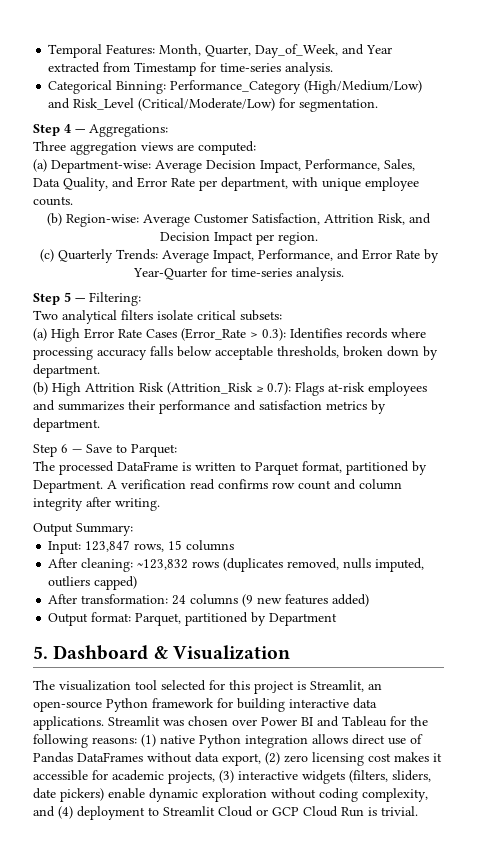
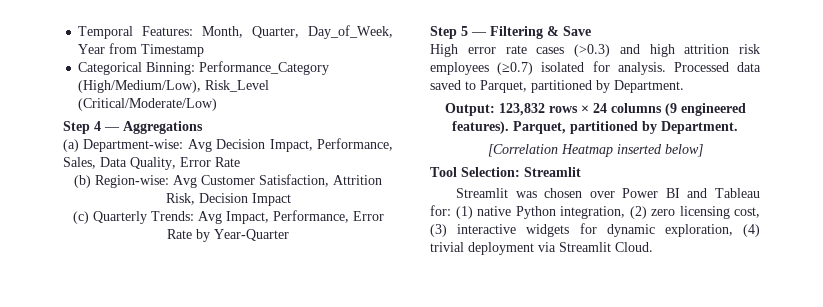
- Temporal Features: Month, Quarter, Day_of_Week, and Year extracted from Timestamp for time-series analysis.
+ Temporal Features: Month, Quarter, Day_of_Week, Year from Timestamp
- Categorical Binning: Performance_Category (High/Medium/Low) and Risk_Level (Critical/Moderate/Low) for segmentation.
+ Categorical Binning: Performance_Category (High/Medium/Low), Risk_Level (Critical/Moderate/Low)
- Step 4 — Aggregations:
- Three aggregation views are computed:
+ Step 4 — Aggregations
- (a) Department-wise: Average Decision Impact, Performance, Sales, Data Quality, and Error Rate per department, with unique employee counts.
+ (a) Department-wise: Avg Decision Impact, Performance, Sales, Data Quality, Error Rate
- (b) Region-wise: Average Customer Satisfaction, Attrition Risk, and Decision Impact per region.
+ (b) Region-wise: Avg Customer Satisfaction, Attrition Risk, Decision Impact
- (c) Quarterly Trends: Average Impact, Performance, and Error Rate by Year-Quarter for time-series analysis.
+ (c) Quarterly Trends: Avg Impact, Performance, Error Rate by Year-Quarter
- Step 5 — Filtering:
- Two analytical filters isolate critical subsets:
- (a) High Error Rate Cases (Error_Rate > 0.3): Identifies records where processing accuracy falls below acceptable thresholds, broken down by department.
- (b) High Attrition Risk (Attrition_Risk ≥ 0.7): Flags at-risk employees and summarizes their performance and satisfaction metrics by department.
- Step 6 — Save to Parquet:
- The processed DataFrame is written to Parquet format, partitioned by Department. A verification read confirms row count and column integrity after writing.
- Output Summary:
- Input: 123,847 rows, 15 columns
- After cleaning: ~123,832 rows (duplicates removed, nulls imputed, outliers capped)
- After transformation: 24 columns (9 new features added)
- Output format: Parquet, partitioned by Department
- 5. Dashboard & Visualization
- The visualization tool selected for this project is Streamlit, an open-source Python framework for building interactive data applications. Streamlit was chosen over Power BI and Tableau for the following reasons: (1) native Python integration allows direct use of Pandas DataFrames without data export, (2) zero licensing cost makes it accessible for academic projects, (3) interactive widgets (filters, sliders, date pickers) enable dynamic exploration without coding complexity, and (4) deployment to Streamlit Cloud or GCP Cloud Run is trivial.
+ Step 5 — Filtering & Save
+ High error rate cases (>0.3) and high attrition risk employees (≥0.7) isolated for analysis. Processed data saved to Parquet, partitioned by Department.
+ Output: 123,832 rows × 24 columns (9 engineered features). Parquet, partitioned by Department.
+ [Correlation Heatmap inserted below]
+ Tool Selection: Streamlit
+ Streamlit was chosen over Power BI and Tableau for: (1) native Python integration, (2) zero licensing cost, (3) interactive widgets for dynamic exploration, (4) trivial deployment via Streamlit Cloud.

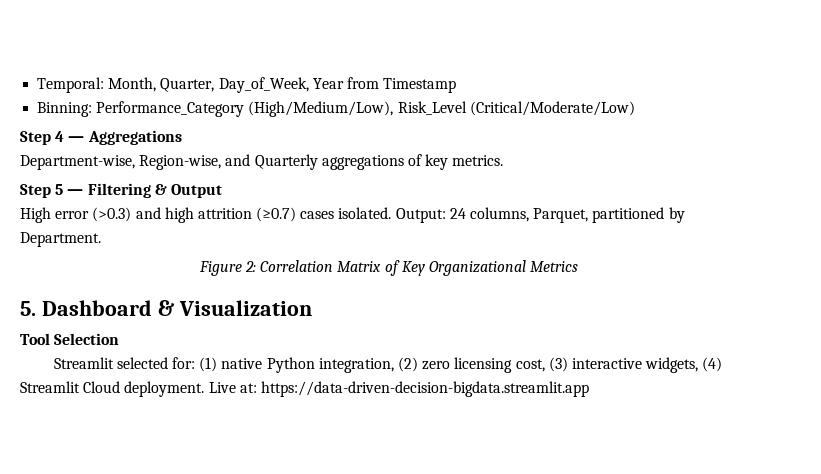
- Temporal Features: Month, Quarter, Day_of_Week, Year from Timestamp
+ Temporal: Month, Quarter, Day_of_Week, Year from Timestamp
- Categorical Binning: Performance_Category (High/Medium/Low), Risk_Level (Critical/Moderate/Low)
+ Binning: Performance_Category (High/Medium/Low), Risk_Level (Critical/Moderate/Low)
- (a) Department-wise: Avg Decision Impact, Performance, Sales, Data Quality, Error Rate
- (b) Region-wise: Avg Customer Satisfaction, Attrition Risk, Decision Impact
- (c) Quarterly Trends: Avg Impact, Performance, Error Rate by Year-Quarter
+ Department-wise, Region-wise, and Quarterly aggregations of key metrics.
- Step 5 — Filtering & Save
+ Step 5 — Filtering & Output
- High error rate cases (>0.3) and high attrition risk employees (≥0.7) isolated for analysis. Processed data saved to Parquet, partitioned by Department.
- Output: 123,832 rows × 24 columns (9 engineered features). Parquet, partitioned by Department.
- [Correlation Heatmap inserted below]
+ High error (>0.3) and high attrition (≥0.7) cases isolated. Output: 24 columns, Parquet, partitioned by Department.
+ Figure 2: Correlation Matrix of Key Organizational Metrics
+ 5. Dashboard & Visualization
- Tool Selection: Streamlit
- Streamlit was chosen over Power BI and Tableau for: (1) native Python integration, (2) zero licensing cost, (3) interactive widgets for dynamic exploration, (4) trivial deployment via Streamlit Cloud.
+ Tool Selection
+ Streamlit selected for: (1) native Python integration, (2) zero licensing cost, (3) interactive widgets, (4) Streamlit Cloud deployment. Live at: https://data-driven-decision-bigdata.streamlit.app

